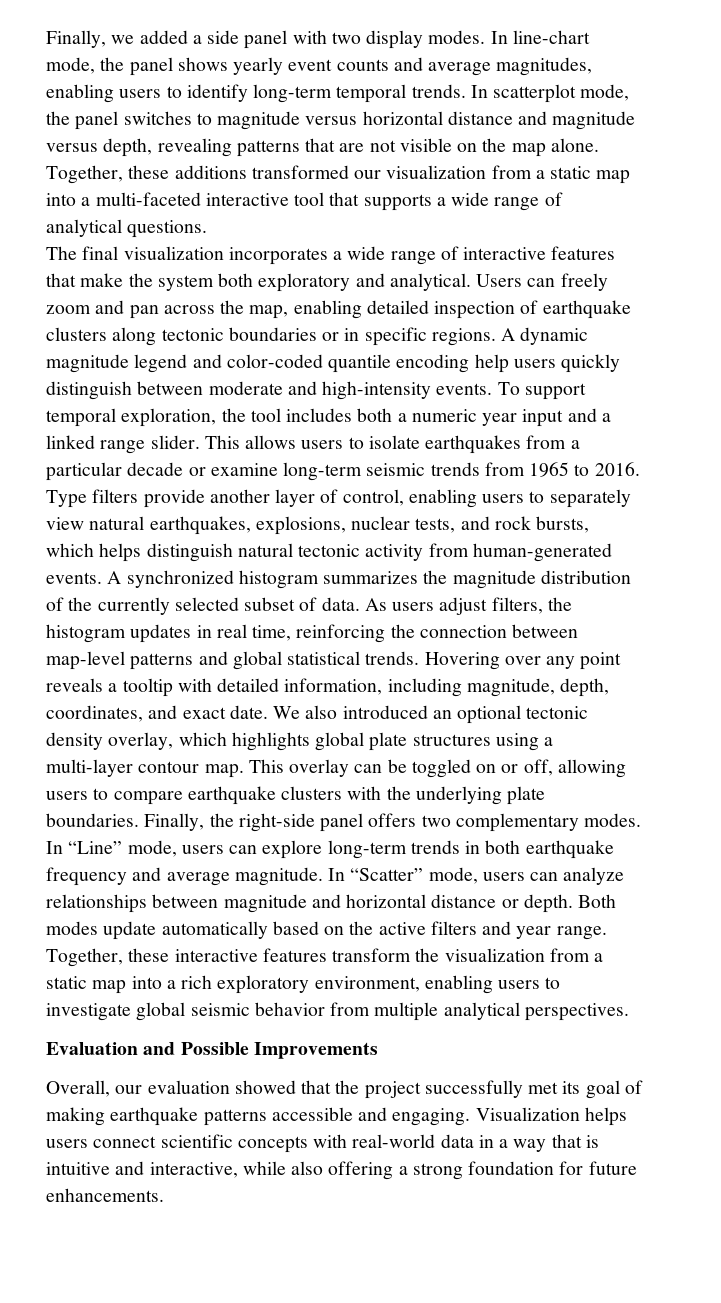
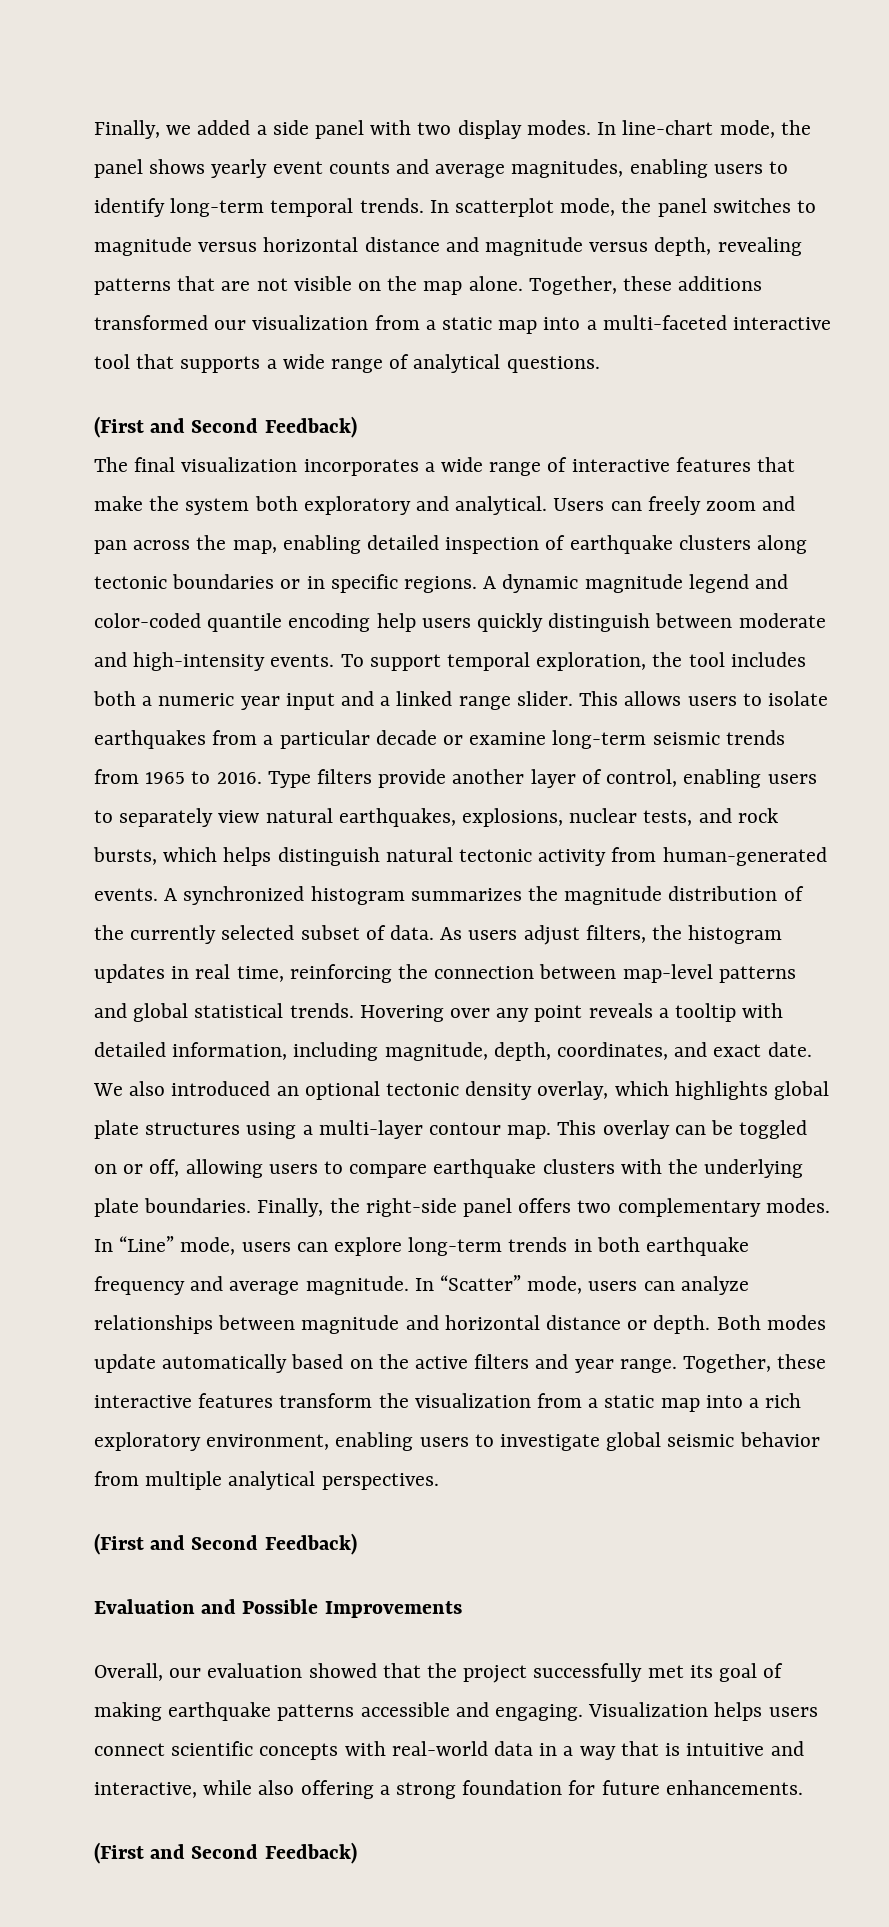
  Together, these additions transformed our visualization from a static map into a multi-faceted interactive tool that supports a wide range of analytical questions.
+ (First and Second Feedback)
  Together, these interactive features transform the visualization from a static map into a rich exploratory environment, enabling users to investigate global seismic behavior from multiple analytical perspectives.
+ (First and Second Feedback)
  Visualization helps users connect scientific concepts with real-world data in a way that is intuitive and interactive, while also offering a strong foundation for future enhancements.
+ (First and Second Feedback)

